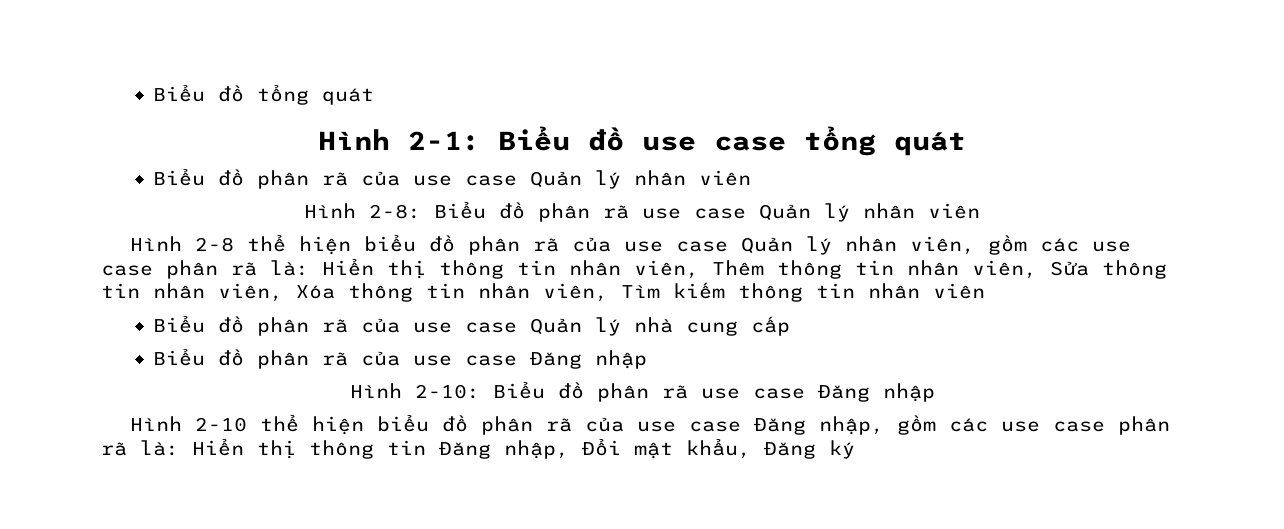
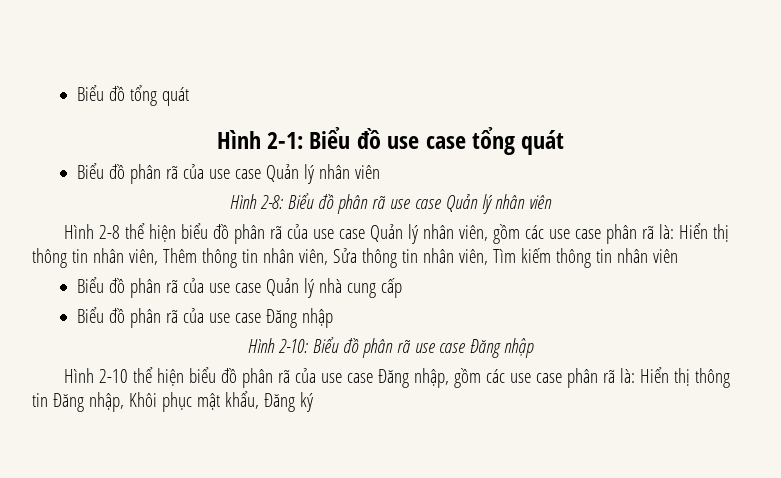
- Hình 2-8 thể hiện biểu đồ phân rã của use case Quản lý nhân viên, gồm các use case phân rã là: Hiển thị thông tin nhân viên, Thêm thông tin nhân viên, Sửa thông tin nhân viên, Xóa thông tin nhân viên, Tìm kiếm thông tin nhân viên
+ Hình 2-8 thể hiện biểu đồ phân rã của use case Quản lý nhân viên, gồm các use case phân rã là: Hiển thị thông tin nhân viên, Thêm thông tin nhân viên, Sửa thông tin nhân viên, Tìm kiếm thông tin nhân viên
- Hình 2-10 thể hiện biểu đồ phân rã của use case Đăng nhập, gồm các use case phân rã là: Hiển thị thông tin Đăng nhập, Đổi mật khẩu, Đăng ký
+ Hình 2-10 thể hiện biểu đồ phân rã của use case Đăng nhập, gồm các use case phân rã là: Hiển thị thông tin Đăng nhập, Khôi phục mật khẩu, Đăng ký

